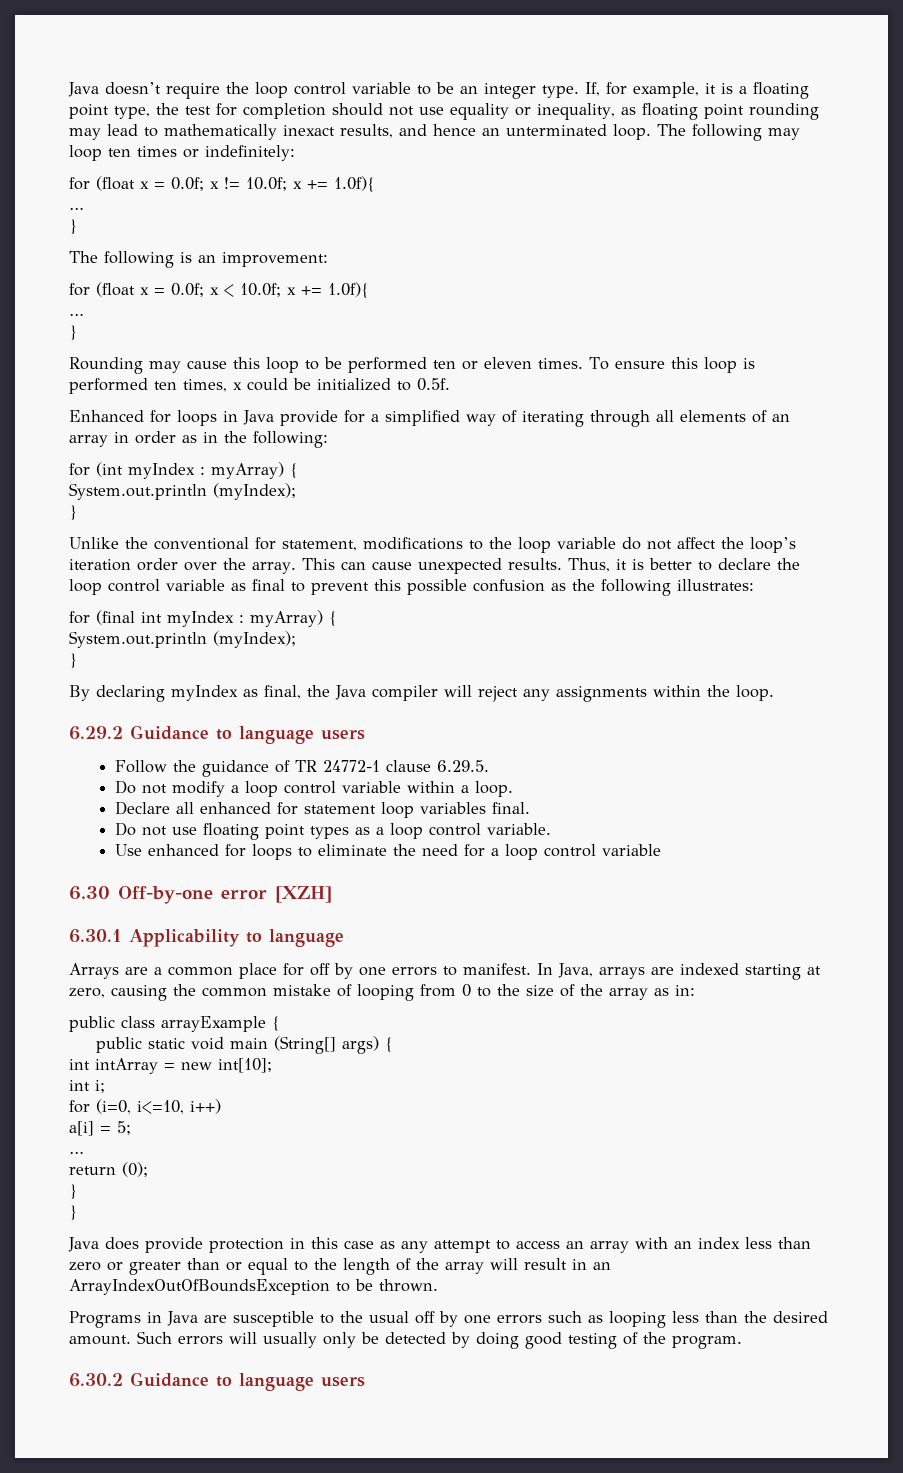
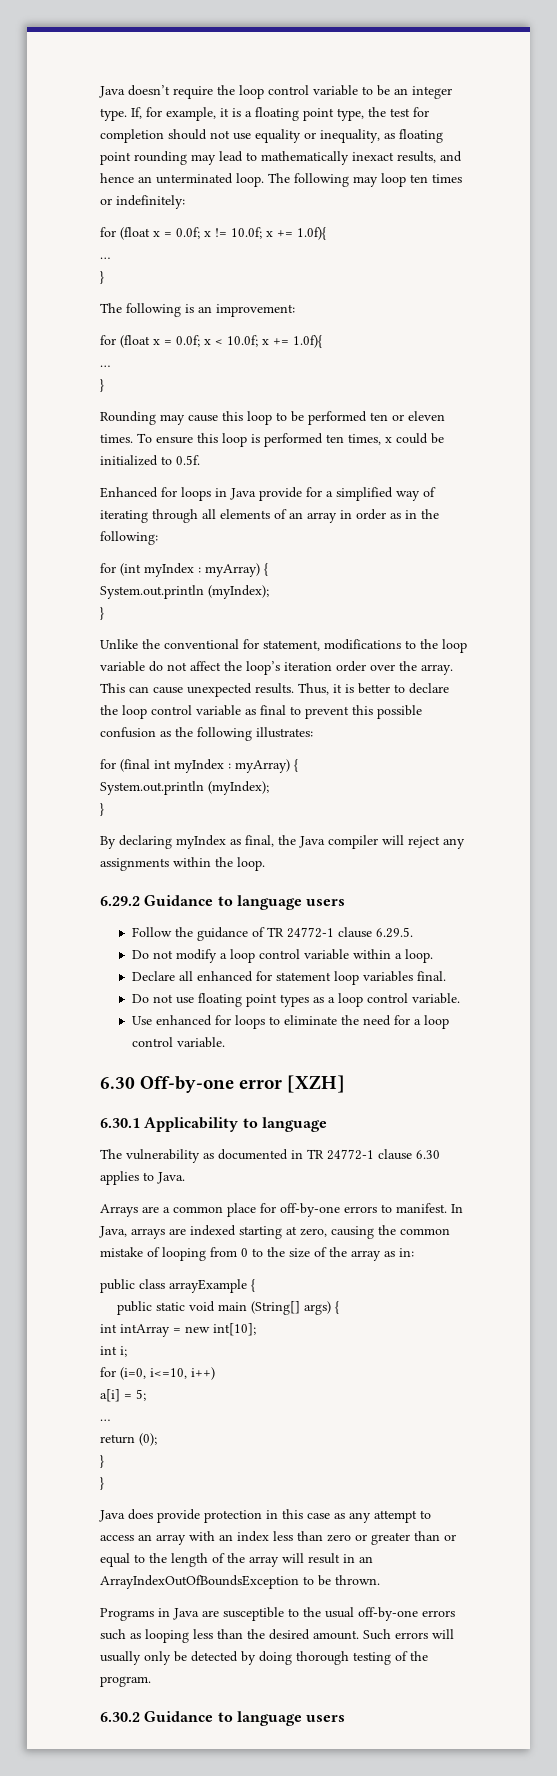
- Use enhanced for loops to eliminate the need for a loop control variable
+ Use enhanced for loops to eliminate the need for a loop control variable.
+ The vulnerability as documented in TR 24772-1 clause 6.30 applies to Java.
- Arrays are a common place for off by one errors to manifest.
+ Arrays are a common place for off-by-one errors to manifest.
- Programs in Java are susceptible to the usual off by one errors such as looping less than the desired amount.
+ Programs in Java are susceptible to the usual off-by-one errors such as looping less than the desired amount.
- Such errors will usually only be detected by doing good testing of the program.
+ Such errors will usually only be detected by doing thorough testing of the program.

